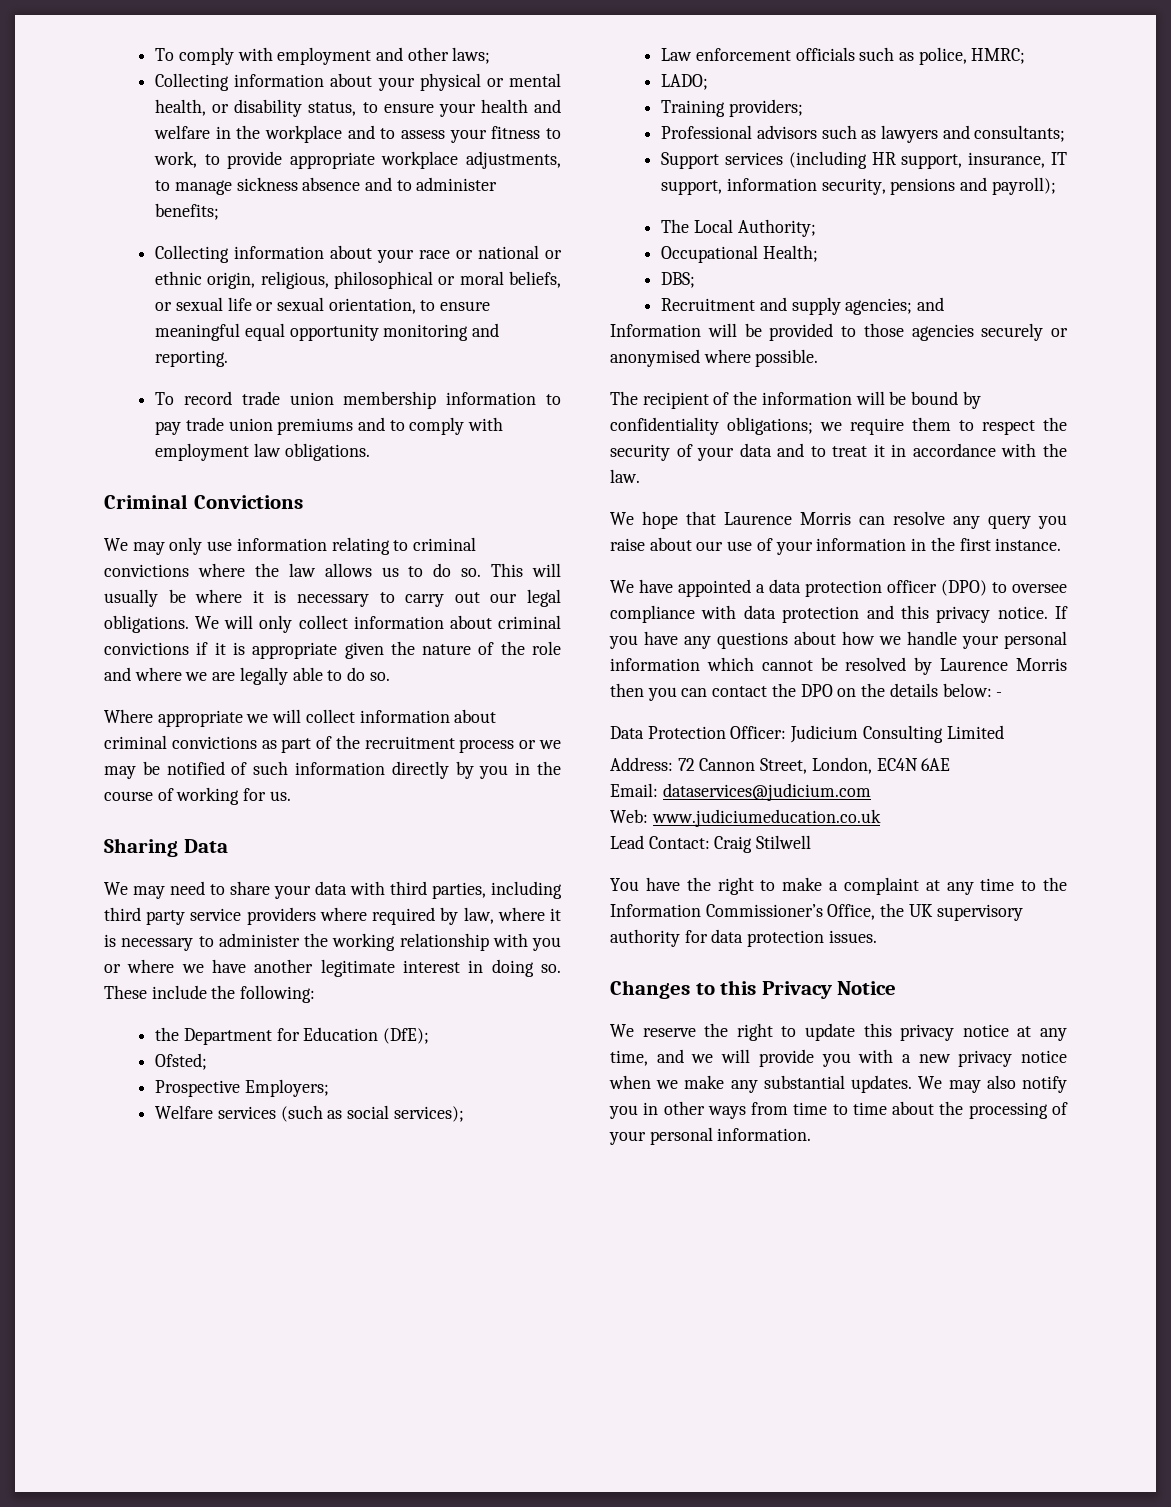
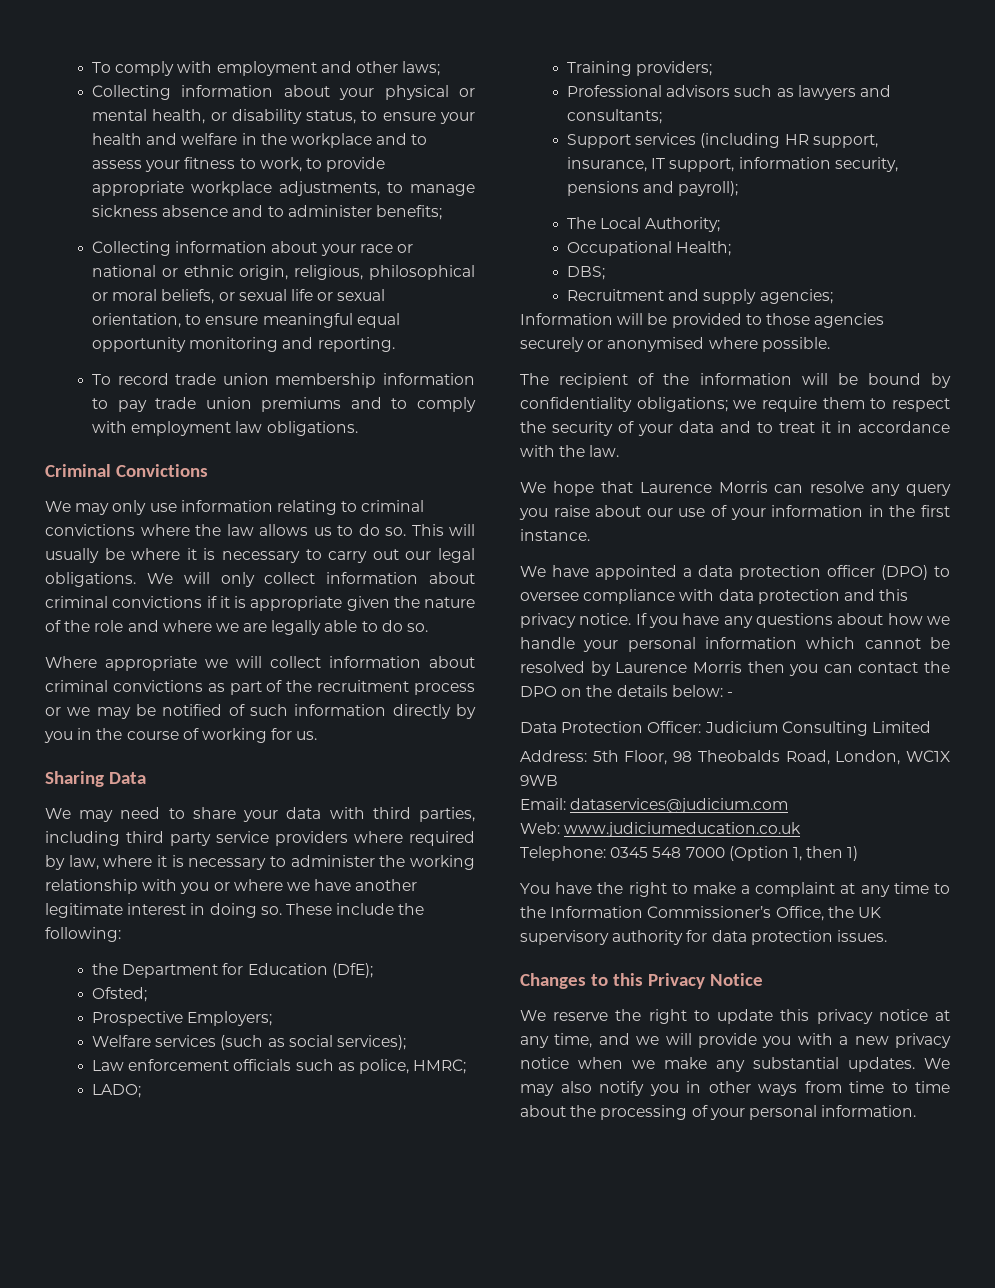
- Recruitment and supply agencies; and
+ Recruitment and supply agencies;
- Address: 72 Cannon Street, London, EC4N 6AE
+ Address: 5th Floor, 98 Theobalds Road, London, WC1X 9WB
  Email: dataservices@judicium.com
  Web: www.judiciumeducation.co.uk
- Lead Contact: Craig Stilwell
+ Telephone: 0345 548 7000 (Option 1, then 1)

